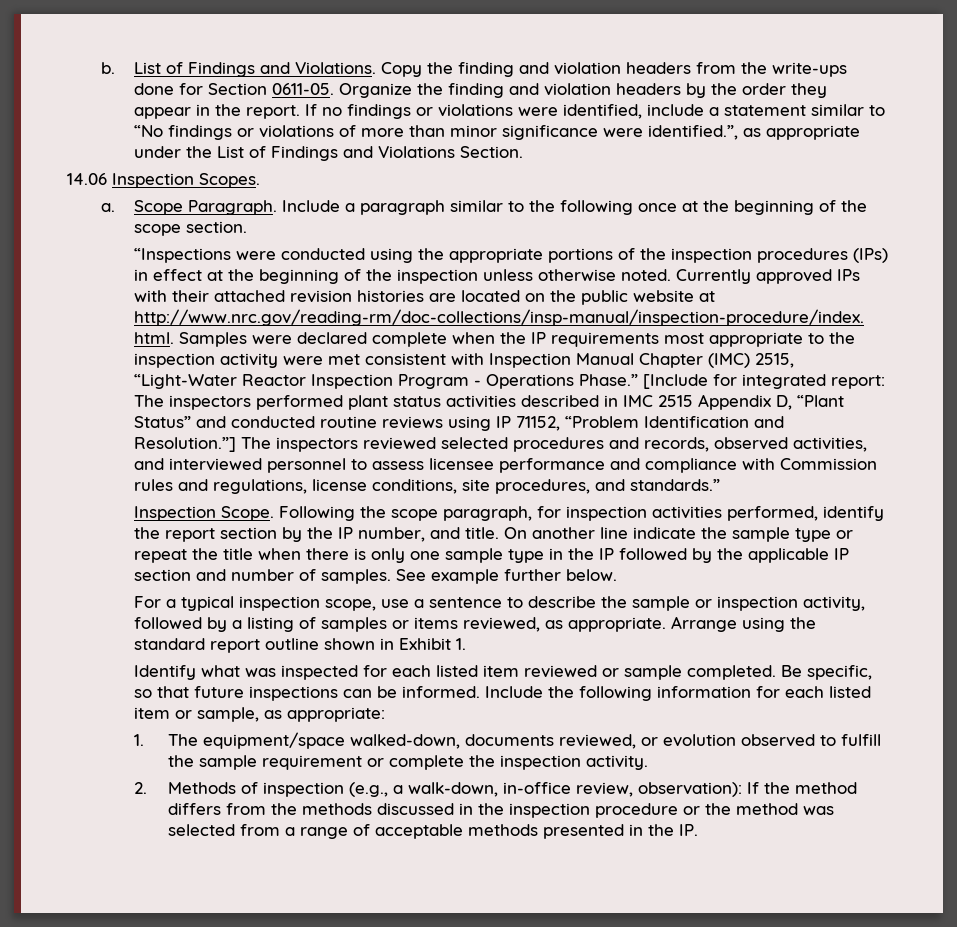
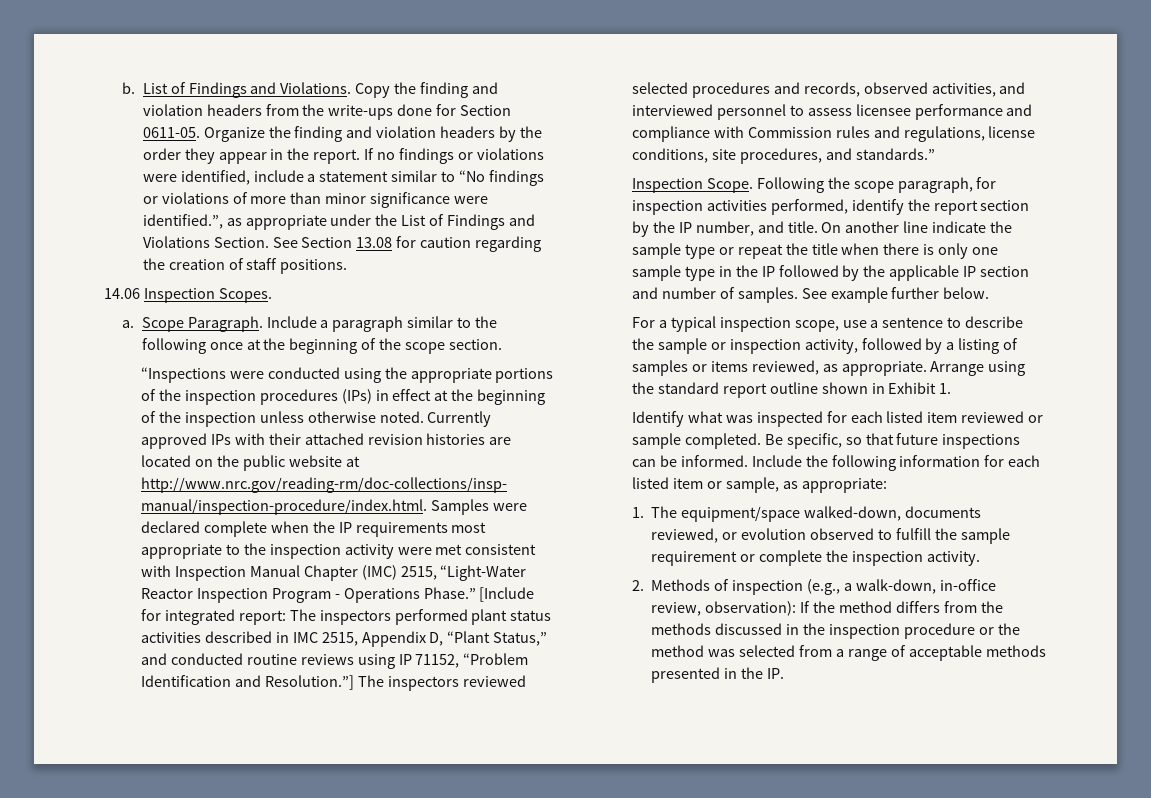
+ See Section 13.08 for caution regarding the creation of staff positions.
- [Include for integrated report: The inspectors performed plant status activities described in IMC 2515 Appendix D, “Plant Status” and conducted routine reviews using IP 71152, “Problem Identification and Resolution.”]
+ [Include for integrated report: The inspectors performed plant status activities described in IMC 2515, Appendix D, “Plant Status,” and conducted routine reviews using IP 71152, “Problem Identification and Resolution.”]

